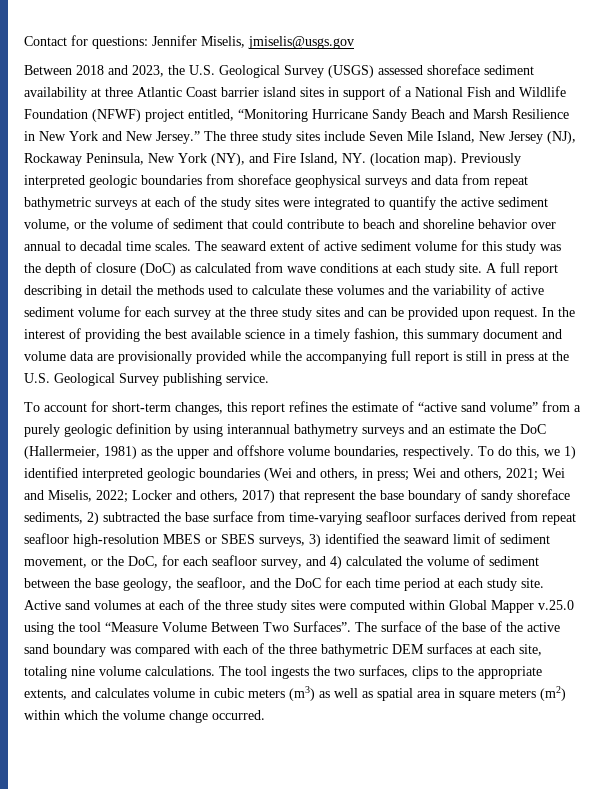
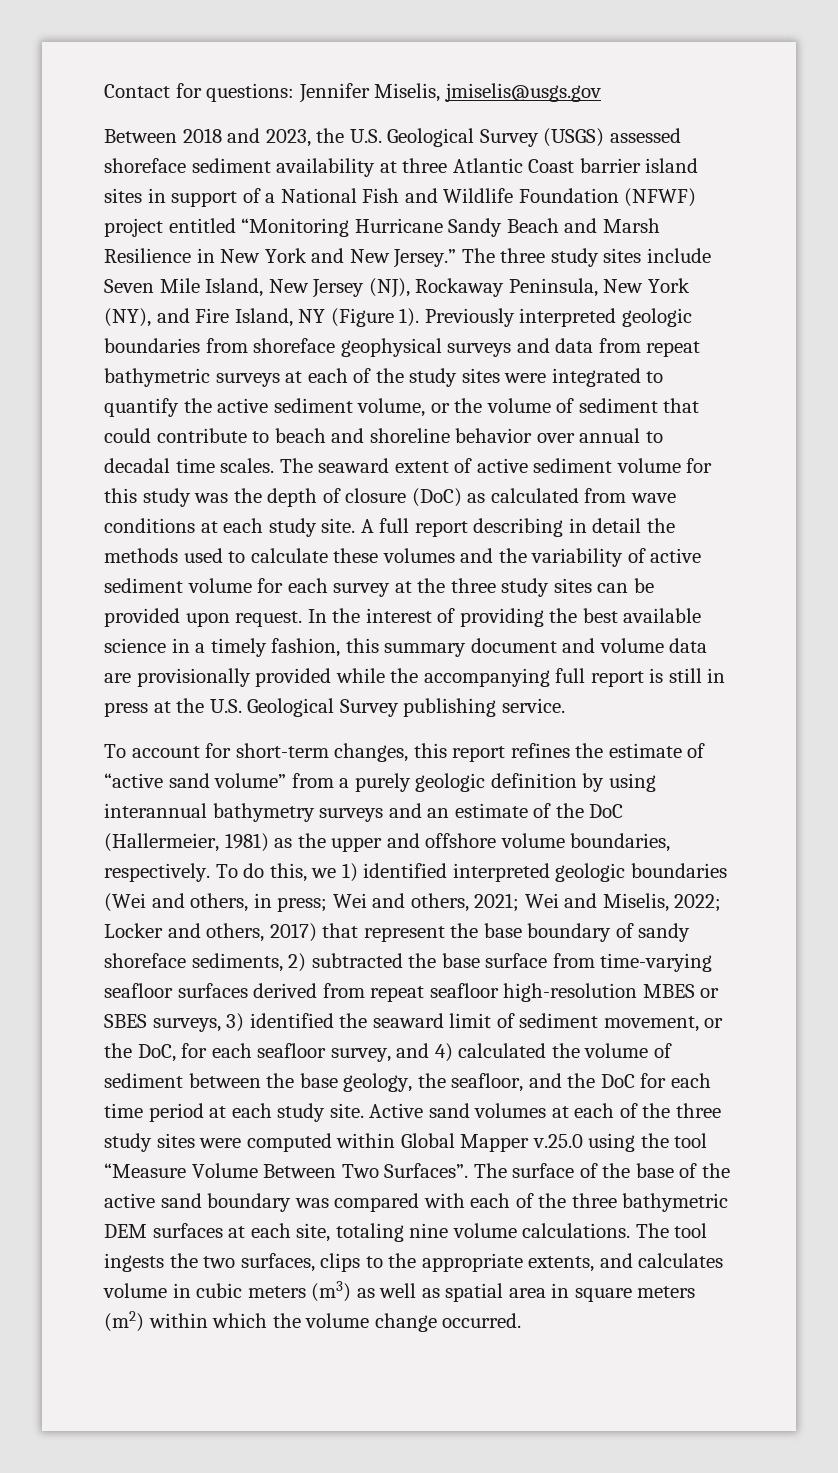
- Between 2018 and 2023, the U.S. Geological Survey (USGS) assessed shoreface sediment availability at three Atlantic Coast barrier island sites in support of a National Fish and Wildlife Foundation (NFWF) project entitled, “Monitoring Hurricane Sandy Beach and Marsh Resilience in New York and New Jersey.”
+ Between 2018 and 2023, the U.S. Geological Survey (USGS) assessed shoreface sediment availability at three Atlantic Coast barrier island sites in support of a National Fish and Wildlife Foundation (NFWF) project entitled “Monitoring Hurricane Sandy Beach and Marsh Resilience in New York and New Jersey.”
- The three study sites include Seven Mile Island, New Jersey (NJ), Rockaway Peninsula, New York (NY), and Fire Island, NY. (location map).
+ The three study sites include Seven Mile Island, New Jersey (NJ), Rockaway Peninsula, New York (NY), and Fire Island, NY (Figure 1).
- A full report describing in detail the methods used to calculate these volumes and the variability of active sediment volume for each survey at the three study sites and can be provided upon request.
+ A full report describing in detail the methods used to calculate these volumes and the variability of active sediment volume for each survey at the three study sites can be provided upon request.
- To account for short-term changes, this report refines the estimate of “active sand volume” from a purely geologic definition by using interannual bathymetry surveys and an estimate the DoC (Hallermeier, 1981) as the upper and offshore volume boundaries, respectively.
+ To account for short-term changes, this report refines the estimate of “active sand volume” from a purely geologic definition by using interannual bathymetry surveys and an estimate of the DoC (Hallermeier, 1981) as the upper and offshore volume boundaries, respectively.

